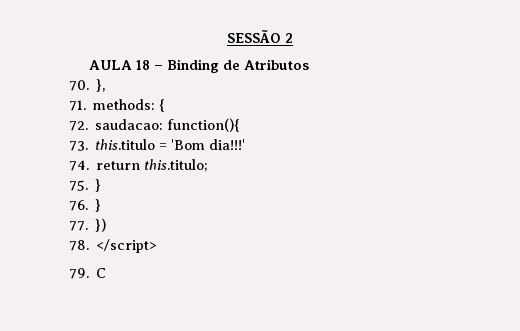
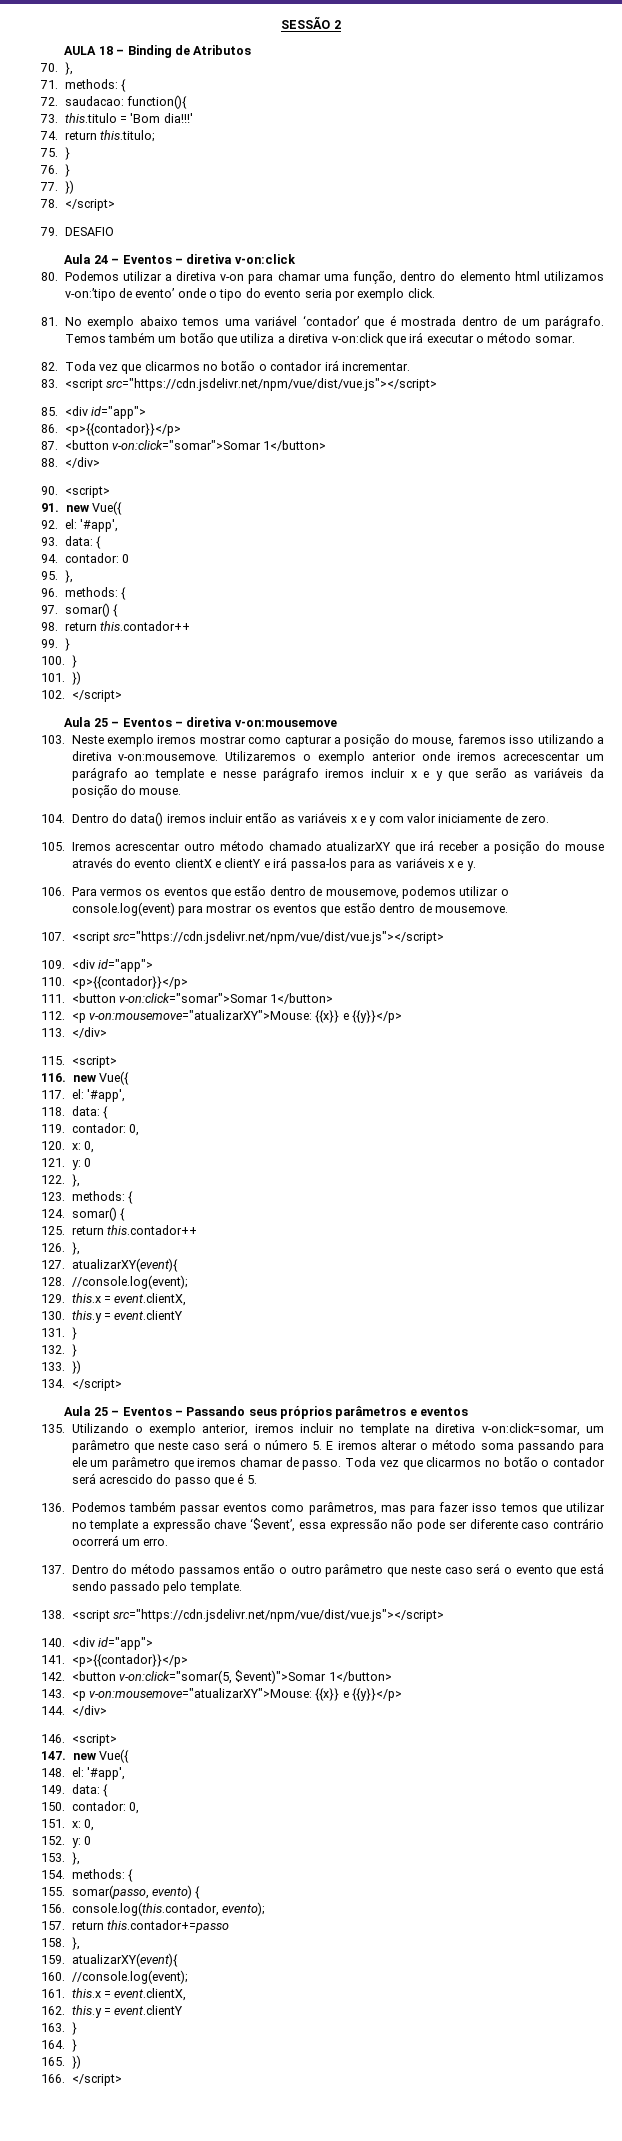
- 79. C
+ 79. DESAFIO
+ Aula 24 – Eventos – diretiva v-on:click
+ 80. Podemos utilizar a diretiva v-on para chamar uma função, dentro do elemento html utilizamos v-on:’tipo de evento’ onde o tipo do evento seria por exemplo click.
+ 81. No exemplo abaixo temos uma variável ‘contador’ que é mostrada dentro de um parágrafo. Temos também um botão que utiliza a diretiva v-on:click que irá executar o método somar.
+ 82. Toda vez que clicarmos no botão o contador irá incrementar.
+ 83. <script src="https://cdn.jsdelivr.net/npm/vue/dist/vue.js"></script>
+ 85. <div id="app">
+ 86. <p>{{contador}}</p>
+ 87. <button v-on:click="somar">Somar 1</button>
+ 88. </div>
+ 90. <script>
+ 91. new Vue({
+ 92. el: '#app',
+ 93. data: {
+ 94. contador: 0
+ 95. },
+ 96. methods: {
+ 97. somar() {
+ 98. return this.contador++
+ 99. }
+ 100. }
+ 101. })
+ 102. </script>
+ Aula 25 – Eventos – diretiva v-on:mousemove
+ 103. Neste exemplo iremos mostrar como capturar a posição do mouse, faremos isso utilizando a diretiva v-on:mousemove. Utilizaremos o exemplo anterior onde iremos acrecescentar um parágrafo ao template e nesse parágrafo iremos incluir x e y que serão as variáveis da posição do mouse.
+ 104. Dentro do data() iremos incluir então as variáveis x e y com valor iniciamente de zero.
+ 105. Iremos acrescentar outro método chamado atualizarXY que irá receber a posição do mouse através do evento clientX e clientY e irá passa-los para as variáveis x e y.
+ 106. Para vermos os eventos que estão dentro de mousemove, podemos utilizar o console.log(event) para mostrar os eventos que estão dentro de mousemove.
+ 107. <script src="https://cdn.jsdelivr.net/npm/vue/dist/vue.js"></script>
+ 109. <div id="app">
+ 110. <p>{{contador}}</p>
+ 111. <button v-on:click="somar">Somar 1</button>
+ 112. <p v-on:mousemove="atualizarXY">Mouse: {{x}} e {{y}}</p>
+ 113. </div>
+ 115. <script>
+ 116. new Vue({
+ 117. el: '#app',
+ 118. data: {
+ 119. contador: 0,
+ 120. x: 0,
+ 121. y: 0
+ 122. },
+ 123. methods: {
+ 124. somar() {
+ 125. return this.contador++
+ 126. },
+ 127. atualizarXY(event){
+ 128. //console.log(event);
+ 129. this.x = event.clientX,
+ 130. this.y = event.clientY
+ 131. }
+ 132. }
+ 133. })
+ 134. </script>
+ Aula 25 – Eventos – Passando seus próprios parâmetros e eventos
+ 135. Utilizando o exemplo anterior, iremos incluir no template na diretiva v-on:click=somar, um parâmetro que neste caso será o número 5. E iremos alterar o método soma passando para ele um parâmetro que iremos chamar de passo. Toda vez que clicarmos no botão o contador será acrescido do passo que é 5.
+ 136. Podemos também passar eventos como parâmetros, mas para fazer isso temos que utilizar no template a expressão chave ‘$event’, essa expressão não pode ser diferente caso contrário ocorrerá um erro.
+ 137. Dentro do método passamos então o outro parâmetro que neste caso será o evento que está sendo passado pelo template.
+ 138. <script src="https://cdn.jsdelivr.net/npm/vue/dist/vue.js"></script>
+ 140. <div id="app">
+ 141. <p>{{contador}}</p>
+ 142. <button v-on:click="somar(5, $event)">Somar 1</button>
+ 143. <p v-on:mousemove="atualizarXY">Mouse: {{x}} e {{y}}</p>
+ 144. </div>
+ 146. <script>
+ 147. new Vue({
+ 148. el: '#app',
+ 149. data: {
+ 150. contador: 0,
+ 151. x: 0,
+ 152. y: 0
+ 153. },
+ 154. methods: {
+ 155. somar(passo, evento) {
+ 156. console.log(this.contador, evento);
+ 157. return this.contador+=passo
+ 158. },
+ 159. atualizarXY(event){
+ 160. //console.log(event);
+ 161. this.x = event.clientX,
+ 162. this.y = event.clientY
+ 163. }
+ 164. }
+ 165. })
+ 166. </script>

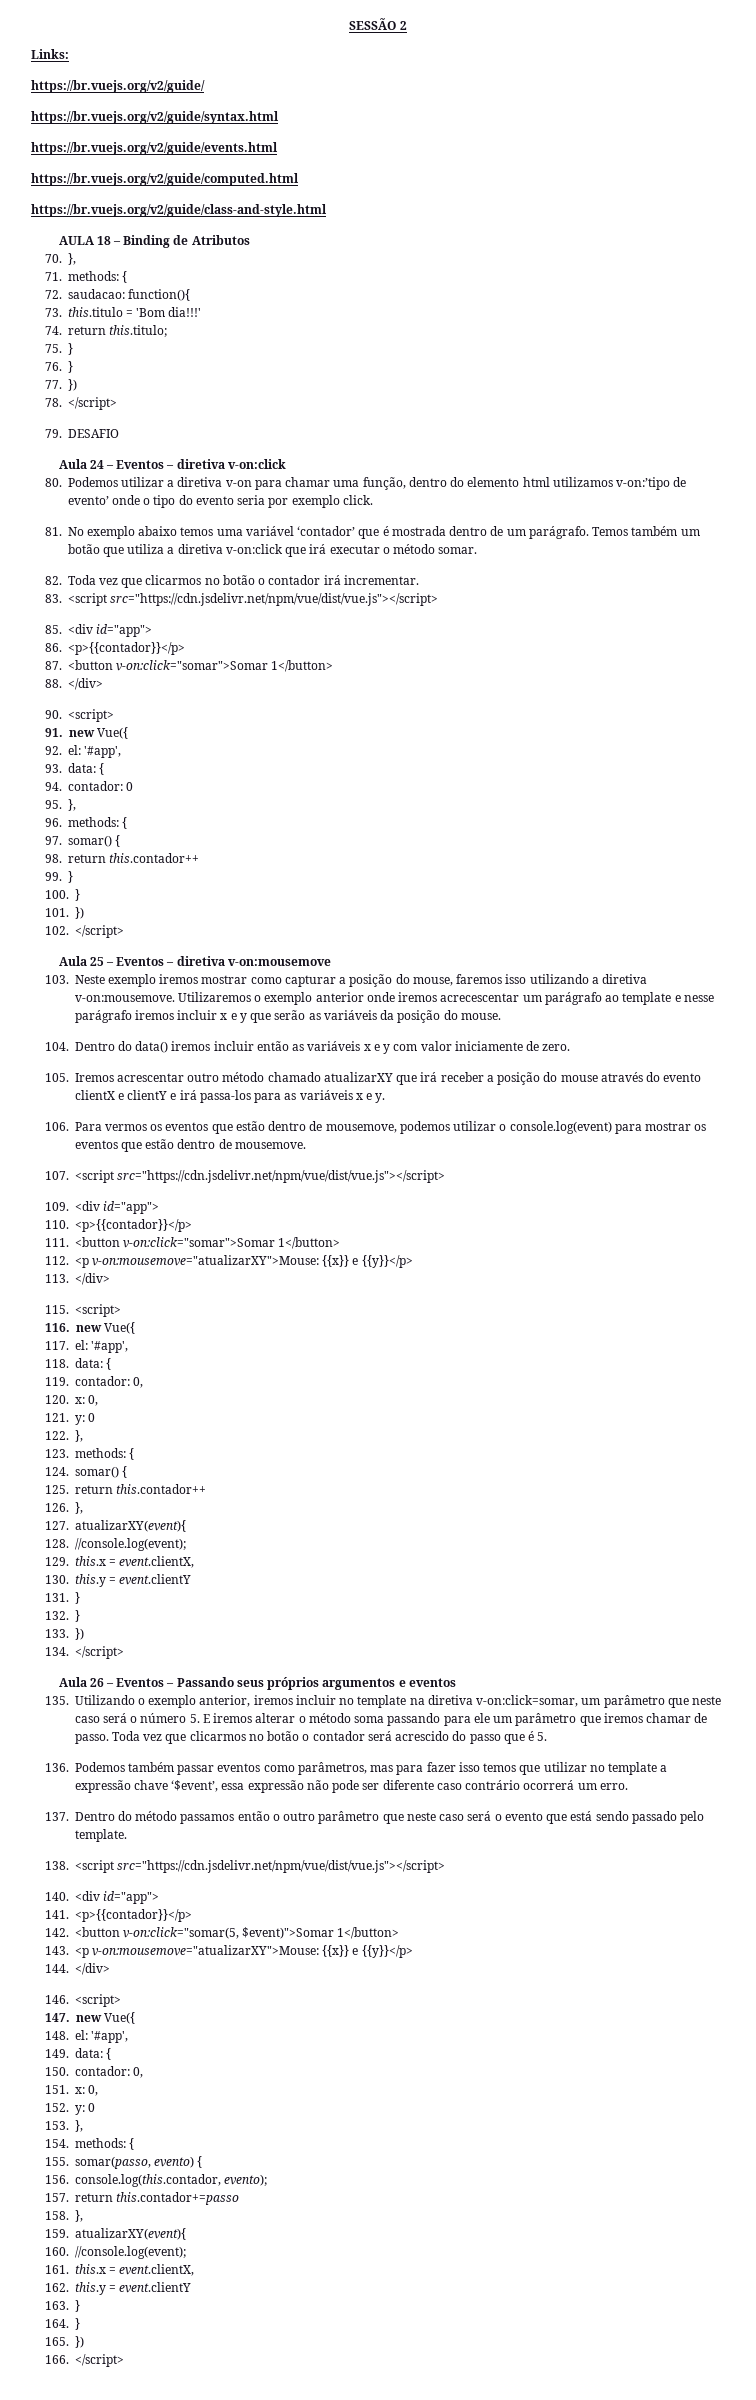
+ Links:
+ https://br.vuejs.org/v2/guide/
+ https://br.vuejs.org/v2/guide/syntax.html
+ https://br.vuejs.org/v2/guide/events.html
+ https://br.vuejs.org/v2/guide/computed.html
+ https://br.vuejs.org/v2/guide/class-and-style.html
- Aula 25 – Eventos – Passando seus próprios parâmetros e eventos
+ Aula 26 – Eventos – Passando seus próprios argumentos e eventos

